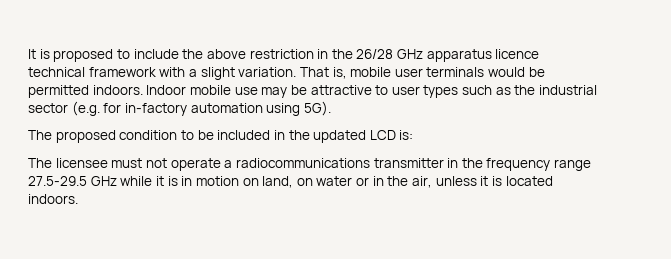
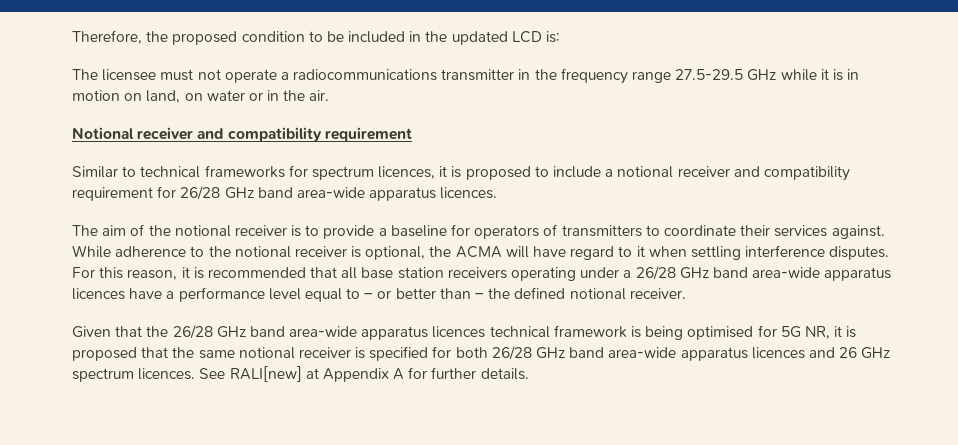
- It is proposed to include the above restriction in the 26/28 GHz apparatus licence technical framework with a slight variation. That is, mobile user terminals would be permitted indoors. Indoor mobile use may be attractive to user types such as the industrial sector (e.g. for in-factory automation using 5G).
- The proposed condition to be included in the updated LCD is:
+ Therefore, the proposed condition to be included in the updated LCD is:
- The licensee must not operate a radiocommunications transmitter in the frequency range 27.5-29.5 GHz while it is in motion on land, on water or in the air, unless it is located indoors.
+ The licensee must not operate a radiocommunications transmitter in the frequency range 27.5-29.5 GHz while it is in motion on land, on water or in the air.
+ Notional receiver and compatibility requirement
+ Similar to technical frameworks for spectrum licences, it is proposed to include a notional receiver and compatibility requirement for 26/28 GHz band area-wide apparatus licences.
+ The aim of the notional receiver is to provide a baseline for operators of transmitters to coordinate their services against. While adherence to the notional receiver is optional, the ACMA will have regard to it when settling interference disputes. For this reason, it is recommended that all base station receivers operating under a 26/28 GHz band area-wide apparatus licences have a performance level equal to – or better than – the defined notional receiver.
+ Given that the 26/28 GHz band area-wide apparatus licences technical framework is being optimised for 5G NR, it is proposed that the same notional receiver is specified for both 26/28 GHz band area-wide apparatus licences and 26 GHz spectrum licences. See RALI[new] at Appendix A for further details.

